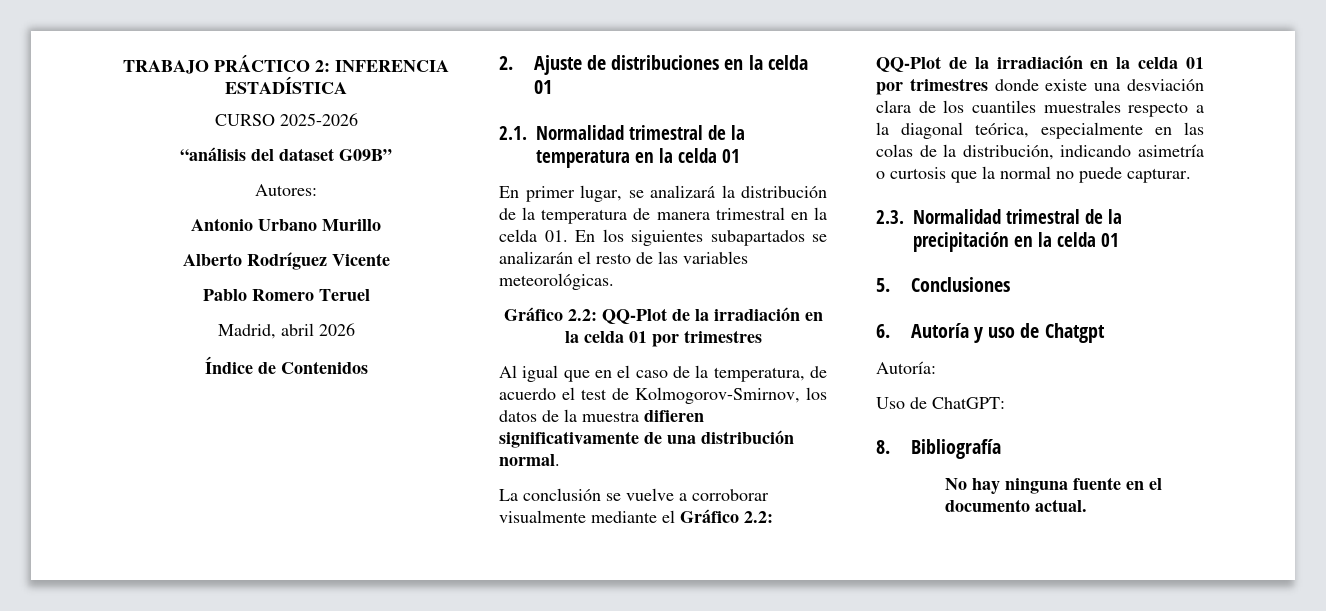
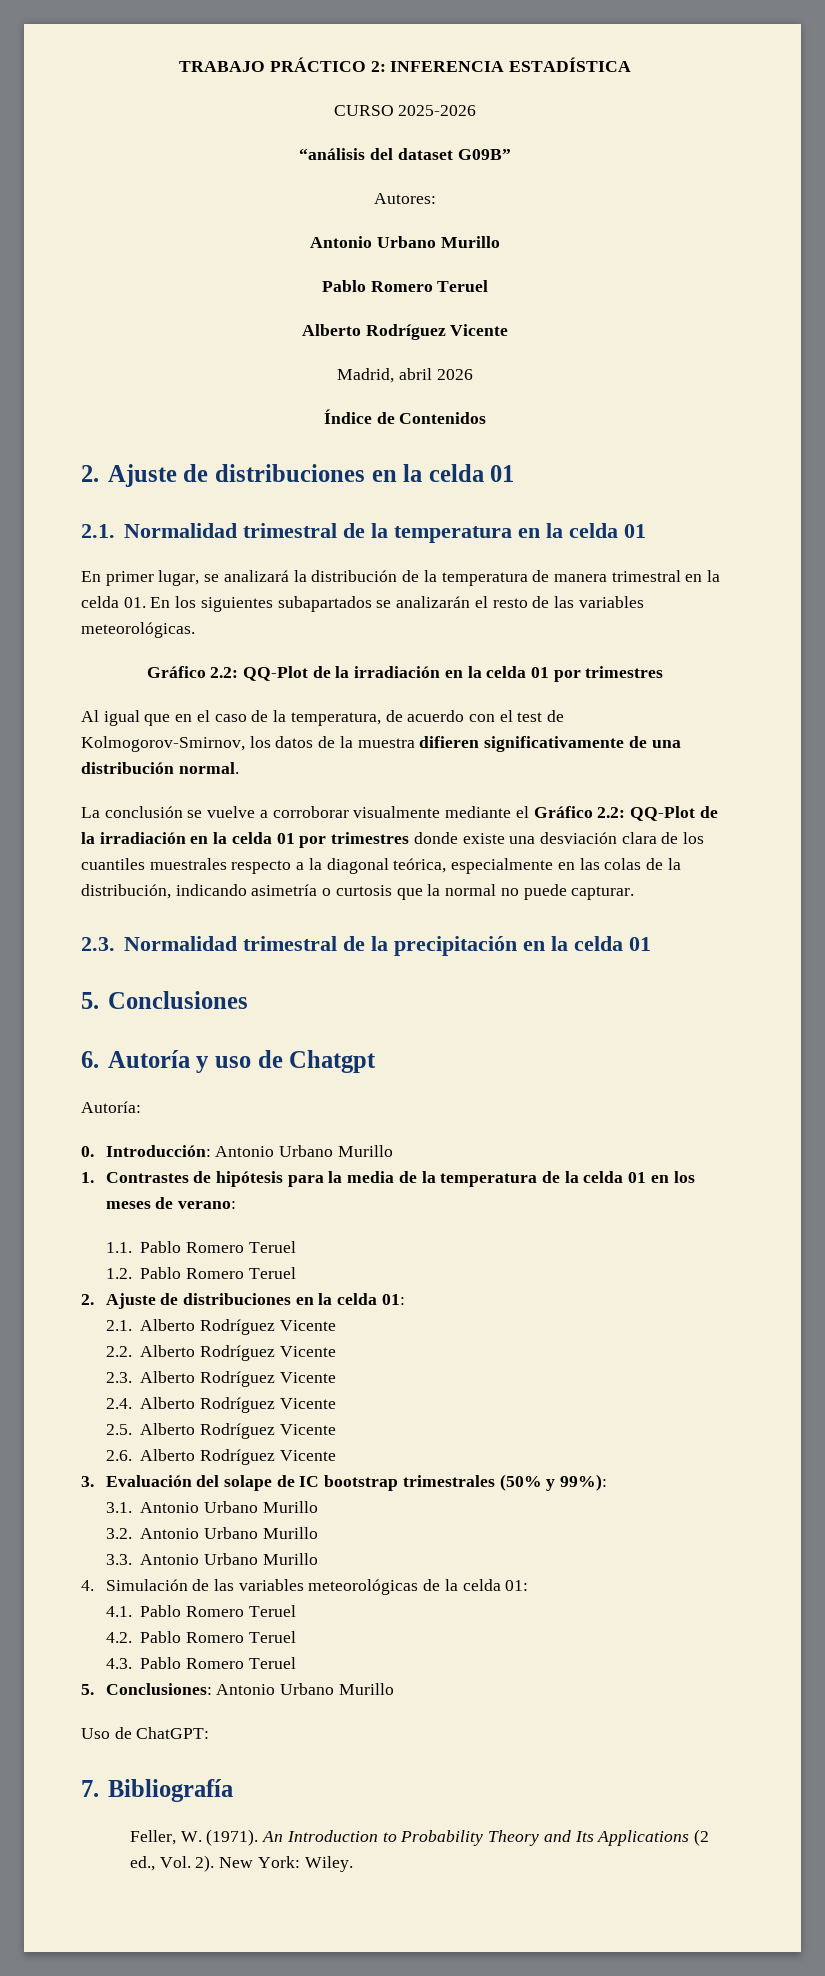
  Autores:
  Antonio Urbano Murillo
+ Pablo Romero Teruel
  Alberto Rodríguez Vicente
- Pablo Romero Teruel
- Al igual que en el caso de la temperatura, de acuerdo el test de Kolmogorov-Smirnov, los datos de la muestra difieren significativamente de una distribución normal.
+ Al igual que en el caso de la temperatura, de acuerdo con el test de Kolmogorov-Smirnov, los datos de la muestra difieren significativamente de una distribución normal.
+ 0. Introducción: Antonio Urbano Murillo
+ 1. Contrastes de hipótesis para la media de la temperatura de la celda 01 en los meses de verano:
+ 1.1. Pablo Romero Teruel
+ 1.2. Pablo Romero Teruel
+ 2. Ajuste de distribuciones en la celda 01:
+ 2.1. Alberto Rodríguez Vicente
+ 2.2. Alberto Rodríguez Vicente
+ 2.3. Alberto Rodríguez Vicente
+ 2.4. Alberto Rodríguez Vicente
+ 2.5. Alberto Rodríguez Vicente
+ 2.6. Alberto Rodríguez Vicente
+ 3. Evaluación del solape de IC bootstrap trimestrales (50% y 99%):
+ 3.1. Antonio Urbano Murillo
+ 3.2. Antonio Urbano Murillo
+ 3.3. Antonio Urbano Murillo
+ 4. Simulación de las variables meteorológicas de la celda 01:
+ 4.1. Pablo Romero Teruel
+ 4.2. Pablo Romero Teruel
+ 4.3. Pablo Romero Teruel
+ 5. Conclusiones: Antonio Urbano Murillo
- 8. Bibliografía
+ 7. Bibliografía
- No hay ninguna fuente en el documento actual.
+ Feller, W. (1971). An Introduction to Probability Theory and Its Applications (2 ed., Vol. 2). New York: Wiley.

